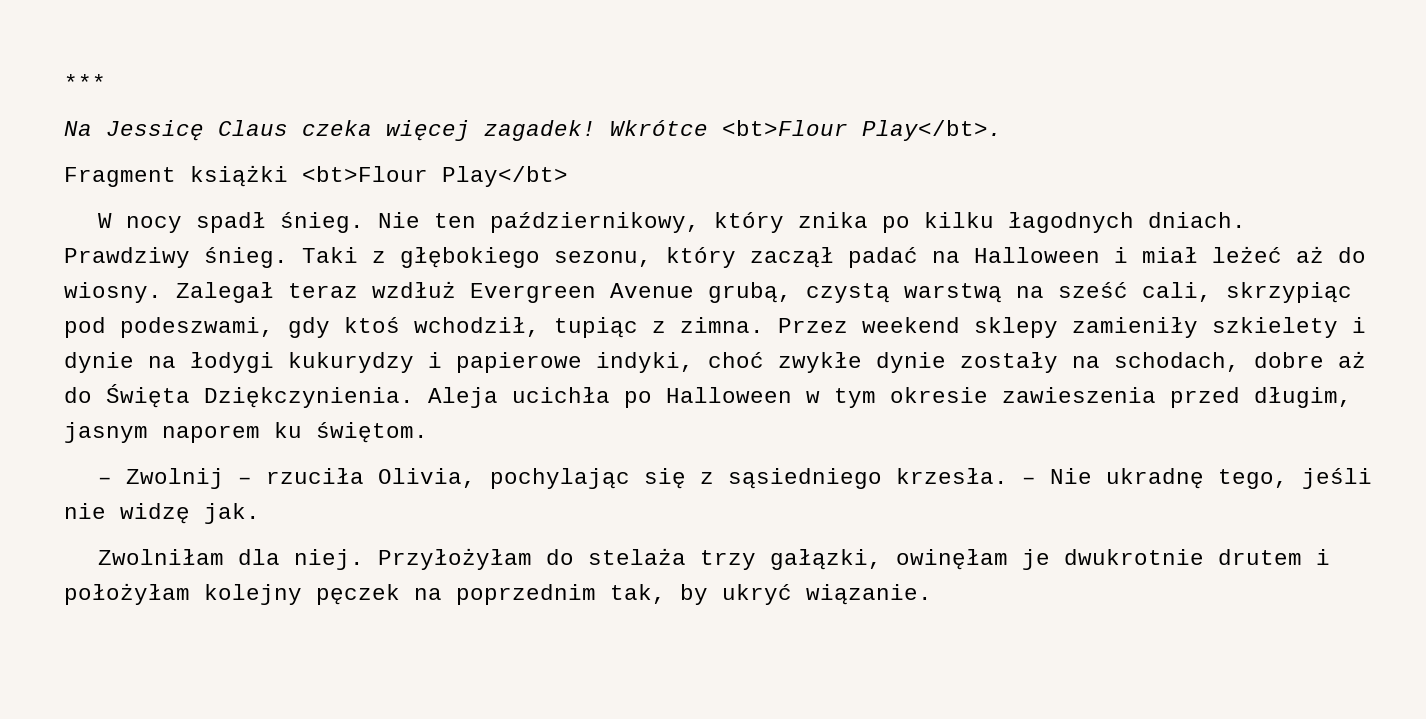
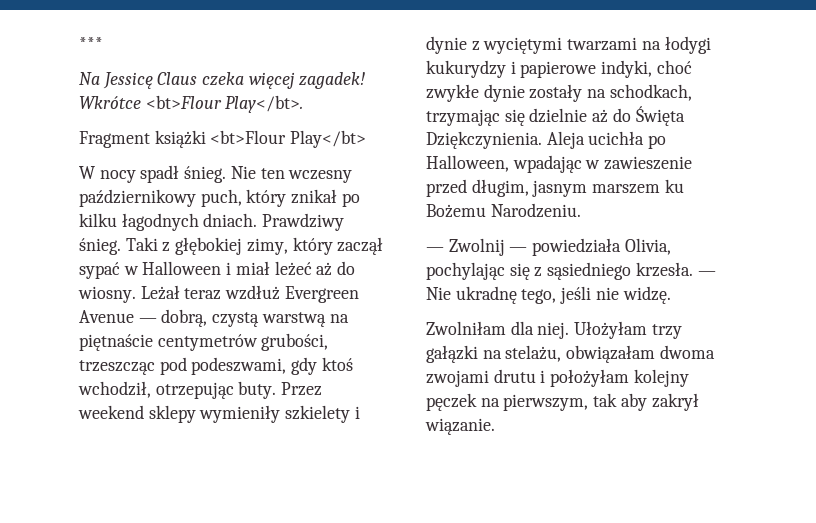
- Nie ten październikowy, który znika po kilku łagodnych dniach.
+ Nie ten wczesny październikowy puch, który znikał po kilku łagodnych dniach.
- Taki z głębokiego sezonu, który zaczął padać na Halloween i miał leżeć aż do wiosny.
+ Taki z głębokiej zimy, który zaczął sypać w Halloween i miał leżeć aż do wiosny.
- Zalegał teraz wzdłuż Evergreen Avenue grubą, czystą warstwą na sześć cali, skrzypiąc pod podeszwami, gdy ktoś wchodził, tupiąc z zimna.
+ Leżał teraz wzdłuż Evergreen Avenue — dobrą, czystą warstwą na piętnaście centymetrów grubości, trzeszcząc pod podeszwami, gdy ktoś wchodził, otrzepując buty.
- Przez weekend sklepy zamieniły szkielety i dynie na łodygi kukurydzy i papierowe indyki, choć zwykłe dynie zostały na schodach, dobre aż do Święta Dziękczynienia.
+ Przez weekend sklepy wymieniły szkielety i dynie z wyciętymi twarzami na łodygi kukurydzy i papierowe indyki, choć zwykłe dynie zostały na schodkach, trzymając się dzielnie aż do Święta Dziękczynienia.
- Aleja ucichła po Halloween w tym okresie zawieszenia przed długim, jasnym naporem ku świętom.
- – Zwolnij – rzuciła Olivia, pochylając się z sąsiedniego krzesła.
+ Aleja ucichła po Halloween, wpadając w zawieszenie przed długim, jasnym marszem ku Bożemu Narodzeniu.
+ — Zwolnij — powiedziała Olivia, pochylając się z sąsiedniego krzesła.
- – Nie ukradnę tego, jeśli nie widzę jak.
+ — Nie ukradnę tego, jeśli nie widzę.
- Przyłożyłam do stelaża trzy gałązki, owinęłam je dwukrotnie drutem i położyłam kolejny pęczek na poprzednim tak, by ukryć wiązanie.
+ Ułożyłam trzy gałązki na stelażu, obwiązałam dwoma zwojami drutu i położyłam kolejny pęczek na pierwszym, tak aby zakrył wiązanie.

